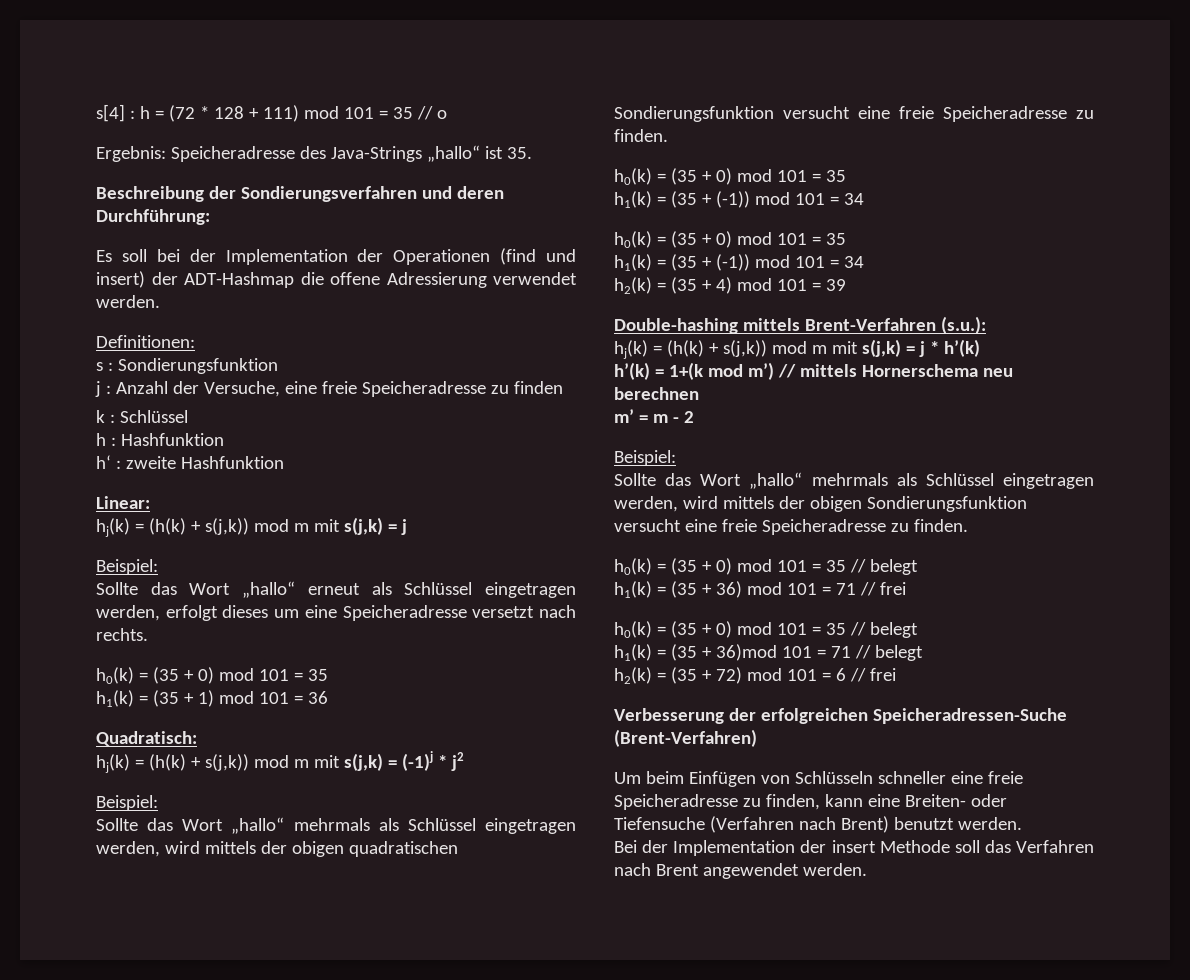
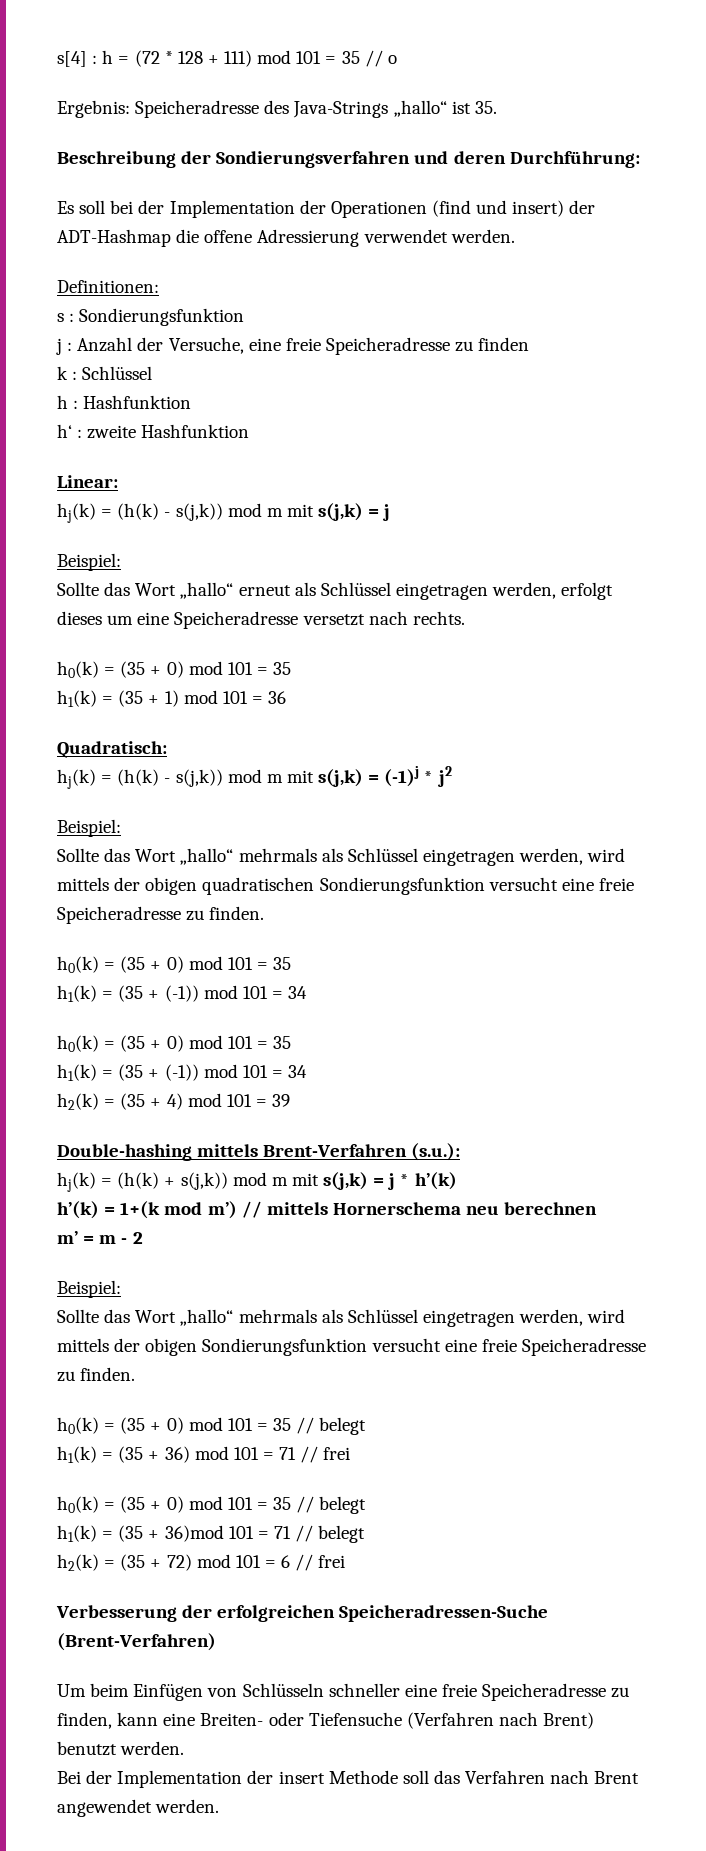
  Linear:
- hj(k) = (h(k) + s(j,k)) mod m mit s(j,k) = j
+ hj(k) = (h(k) - s(j,k)) mod m mit s(j,k) = j
- hj(k) = (h(k) + s(j,k)) mod m mit s(j,k) = (-1)j * j2
+ hj(k) = (h(k) - s(j,k)) mod m mit s(j,k) = (-1)j * j2

